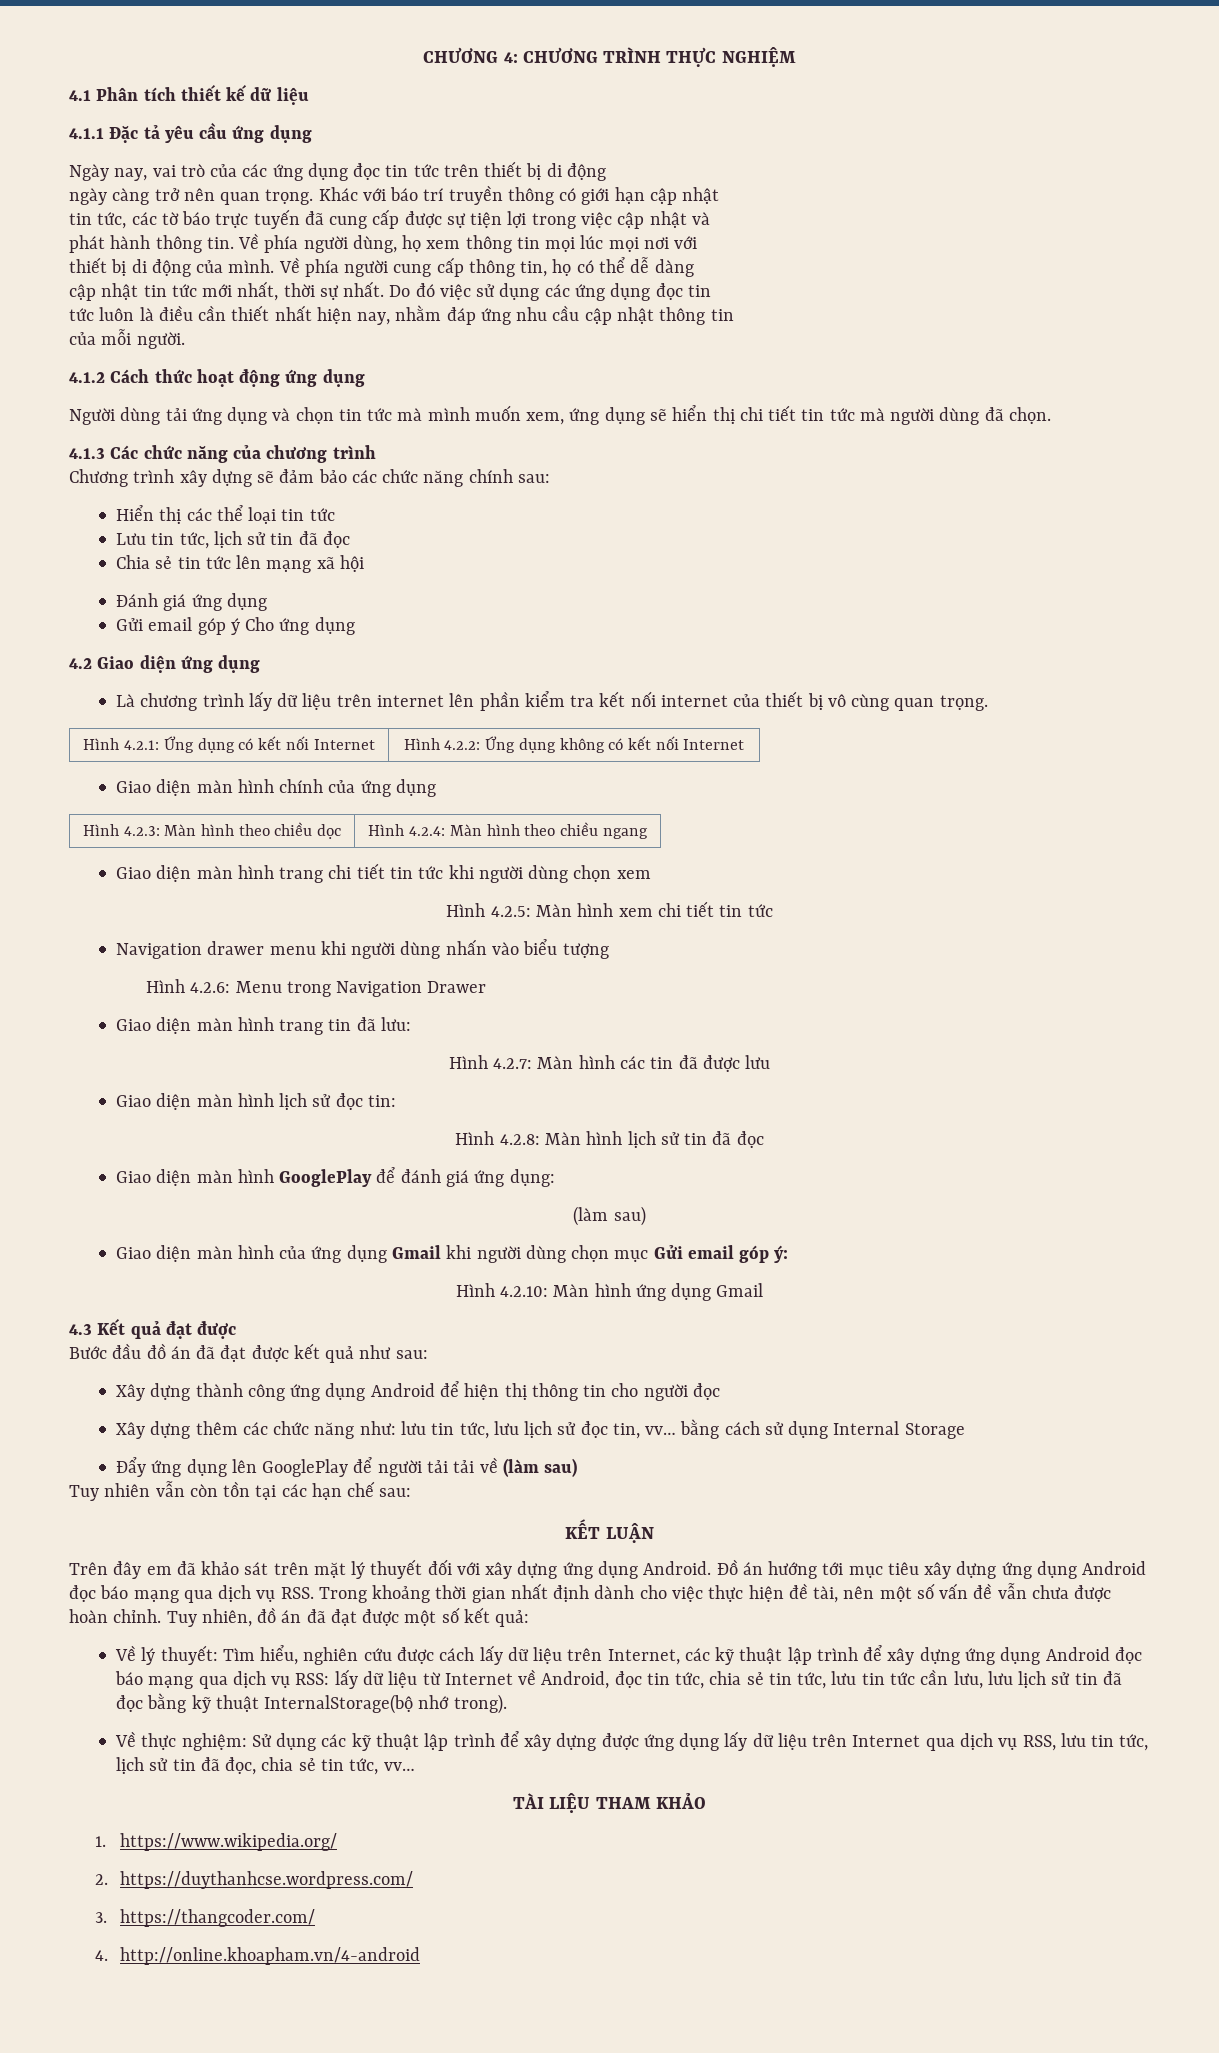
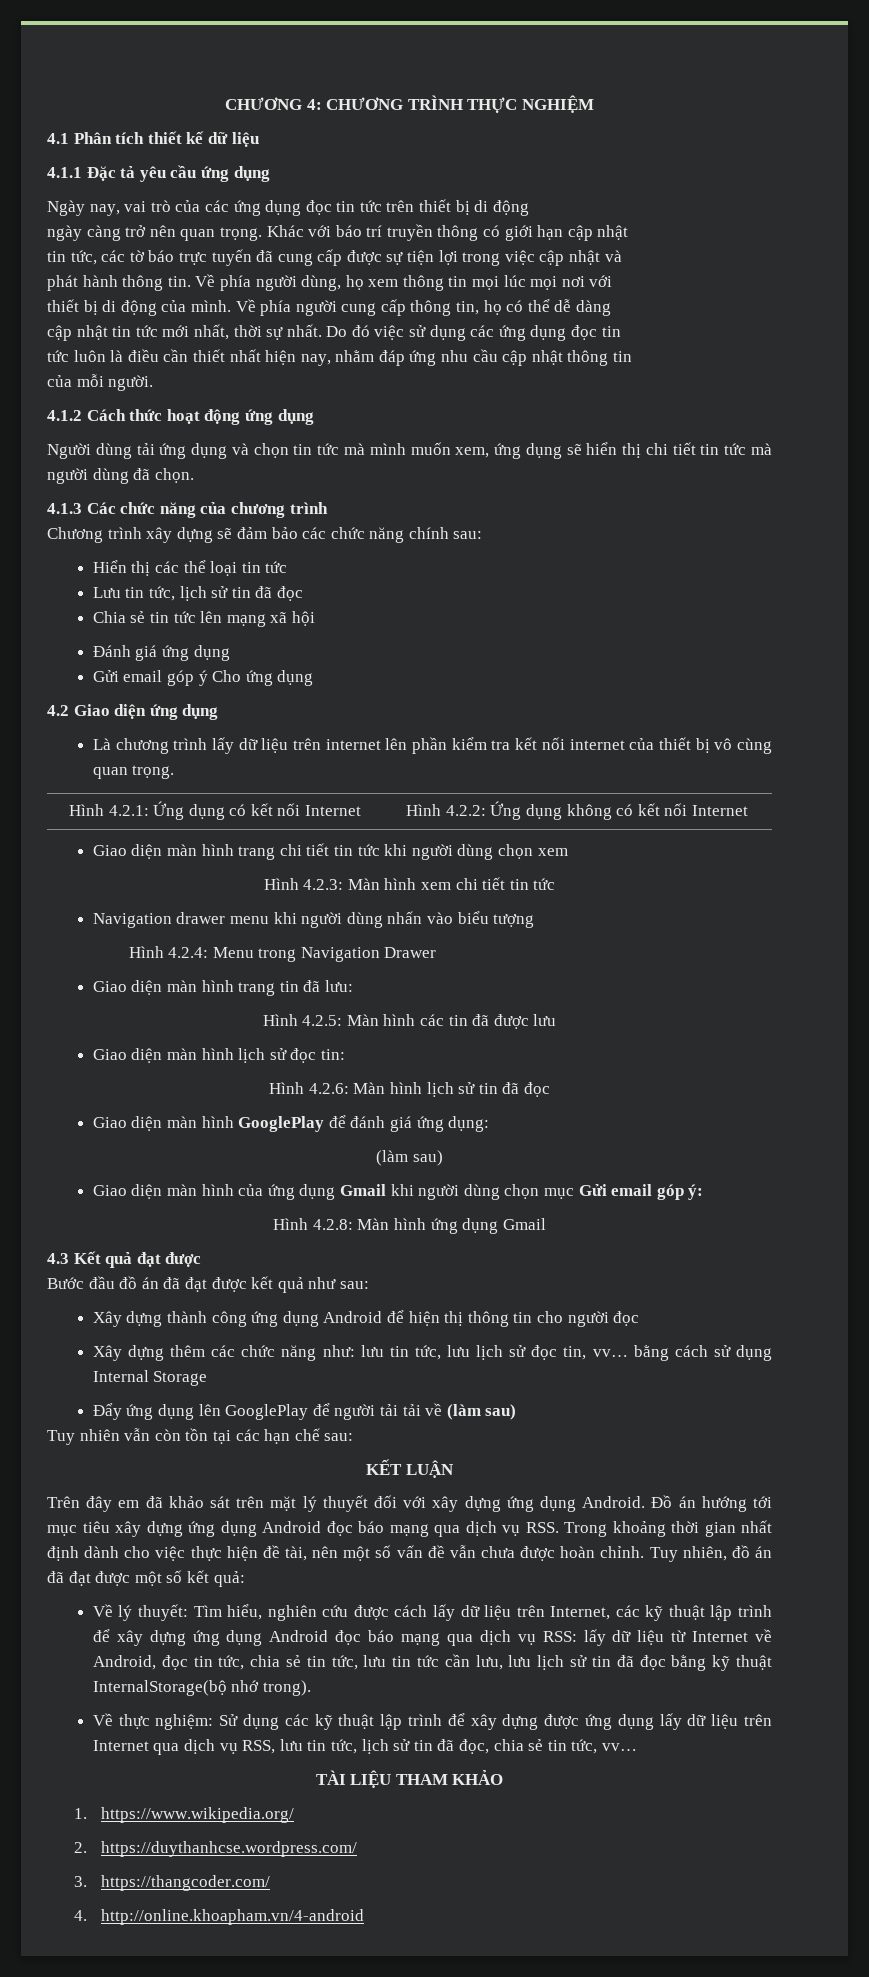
- Giao diện màn hình chính của ứng dụng
- Hình 4.2.3: Màn hình theo chiều dọc | Hình 4.2.4: Màn hình theo chiều ngang
- Hình 4.2.5: Màn hình xem chi tiết tin tức
+ Hình 4.2.3: Màn hình xem chi tiết tin tức
- Hình 4.2.6: Menu trong Navigation Drawer
+ Hình 4.2.4: Menu trong Navigation Drawer
- Hình 4.2.7: Màn hình các tin đã được lưu
+ Hình 4.2.5: Màn hình các tin đã được lưu
- Hình 4.2.8: Màn hình lịch sử tin đã đọc
+ Hình 4.2.6: Màn hình lịch sử tin đã đọc
- Hình 4.2.10: Màn hình ứng dụng Gmail
+ Hình 4.2.8: Màn hình ứng dụng Gmail

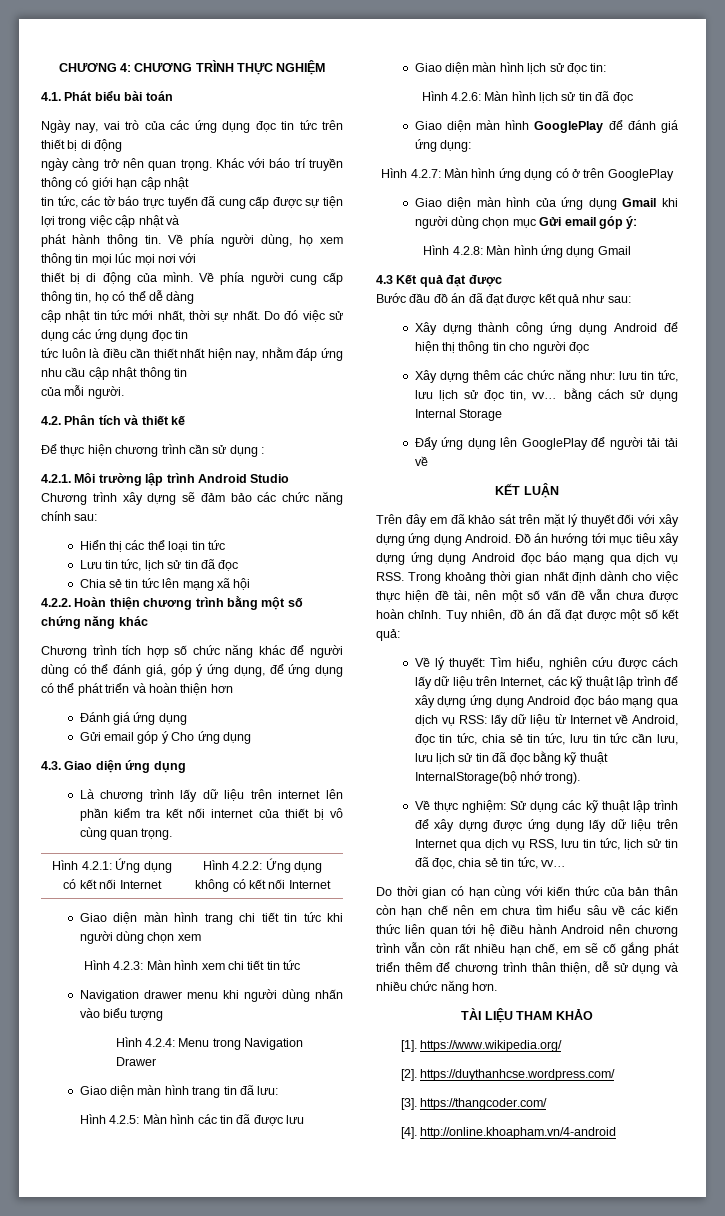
- 4.1 Phân tích thiết kế dữ liệu
- 4.1.1 Đặc tả yêu cầu ứng dụng
+ 4.1. Phát biểu bài toán
- 4.1.2 Cách thức hoạt động ứng dụng
- Người dùng tải ứng dụng và chọn tin tức mà mình muốn xem, ứng dụng sẽ hiển thị chi tiết tin tức mà người dùng đã chọn.
- 4.1.3 Các chức năng của chương trình
+ 4.2. Phân tích và thiết kế
+ Để thực hiện chương trình cần sử dụng :
+ 4.2.1. Môi trường lập trình Android Studio
+ 4.2.2. Hoàn thiện chương trình bằng một số chứng năng khác
+ Chương trình tích hợp số chức năng khác để người dùng có thể đánh giá, góp ý ứng dụng, để ứng dụng có thể phát triển và hoàn thiện hơn
- 4.2 Giao diện ứng dụng
+ 4.3. Giao diện ứng dụng
  Giao diện màn hình GooglePlay để đánh giá ứng dụng:
- (làm sau)
+ Hình 4.2.7: Màn hình ứng dụng có ở trên GooglePlay
- Đẩy ứng dụng lên GooglePlay để người tải tải về (làm sau)
- Tuy nhiên vẫn còn tồn tại các hạn chế sau:
+ Đẩy ứng dụng lên GooglePlay để người tải tải về
+ Do thời gian có hạn cùng với kiến thức của bản thân còn hạn chế nên em chưa tìm hiểu sâu về các kiến thức liên quan tới hệ điều hành Android nên chương trình vẫn còn rất nhiều hạn chế, em sẽ cố gắng phát triển thêm để chương trình thân thiện, dễ sử dụng và nhiều chức năng hơn.
- 1. https://www.wikipedia.org/
+ [1]. https://www.wikipedia.org/
- 2. https://duythanhcse.wordpress.com/
+ [2]. https://duythanhcse.wordpress.com/
- 3. https://thangcoder.com/
+ [3]. https://thangcoder.com/
- 4. http://online.khoapham.vn/4-android
+ [4]. http://online.khoapham.vn/4-android

